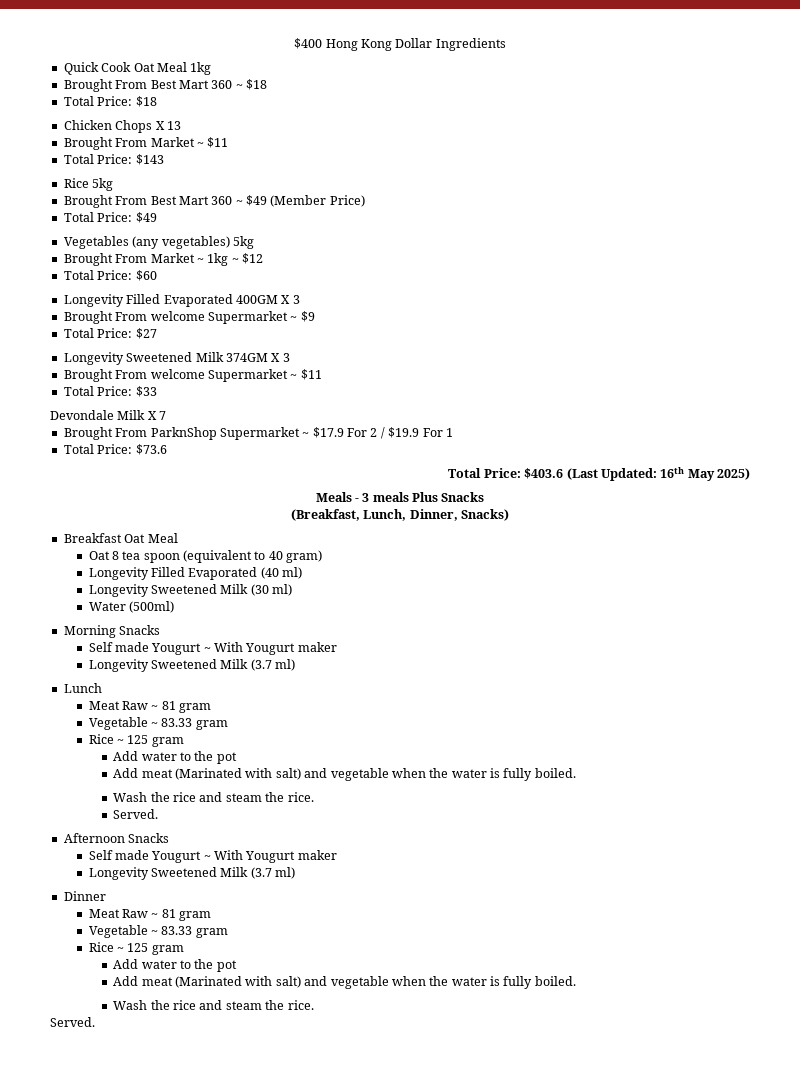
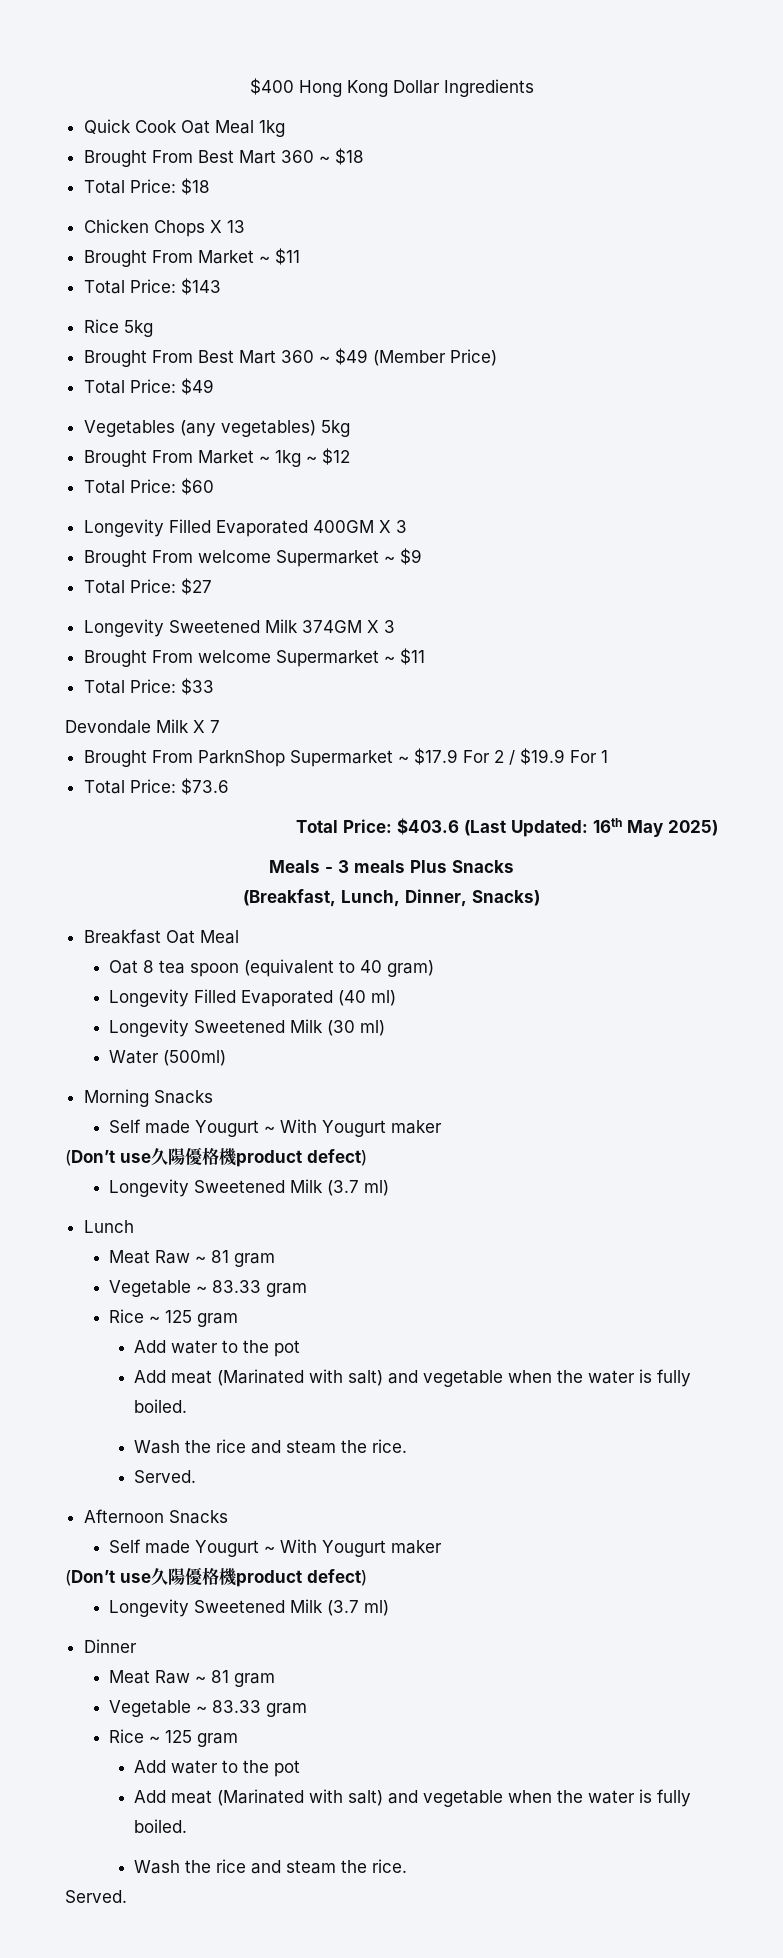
  Morning Snacks
  Self made Yougurt ~ With Yougurt maker
+ (Don’t use久陽優格機product defect)
  Afternoon Snacks
  Self made Yougurt ~ With Yougurt maker
+ (Don’t use久陽優格機product defect)

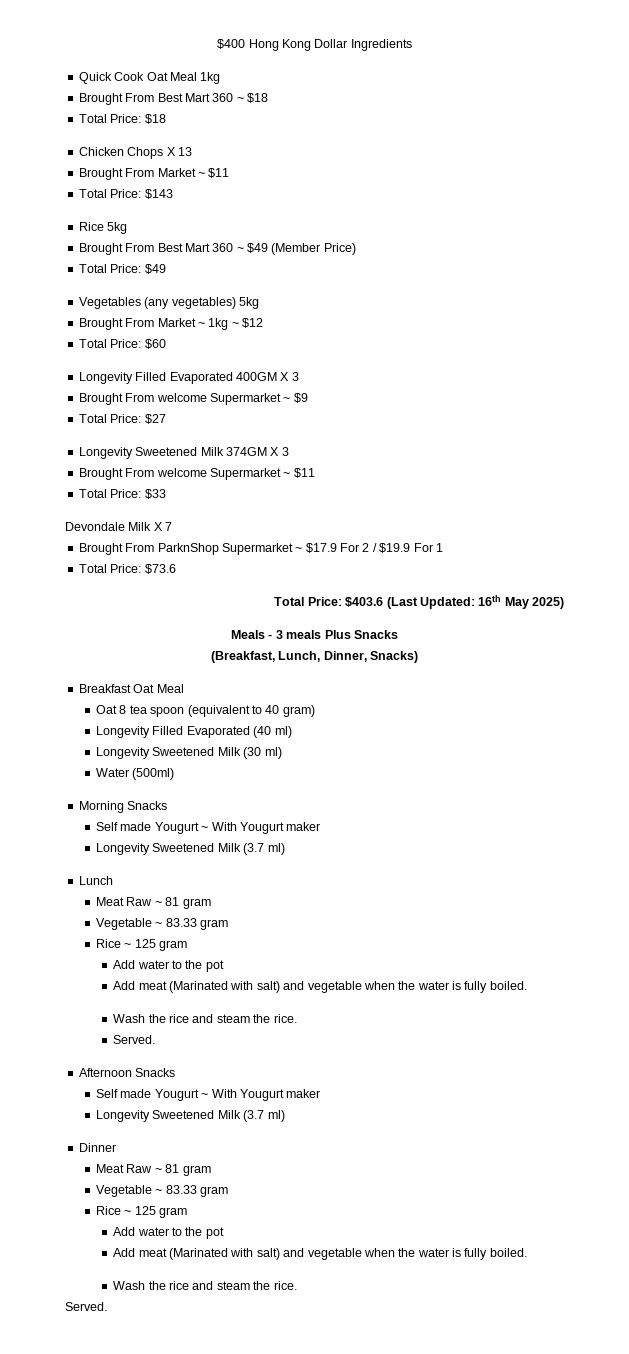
  Morning Snacks
  Self made Yougurt ~ With Yougurt maker
- (Don’t use久陽優格機product defect)
  Afternoon Snacks
  Self made Yougurt ~ With Yougurt maker
- (Don’t use久陽優格機product defect)

